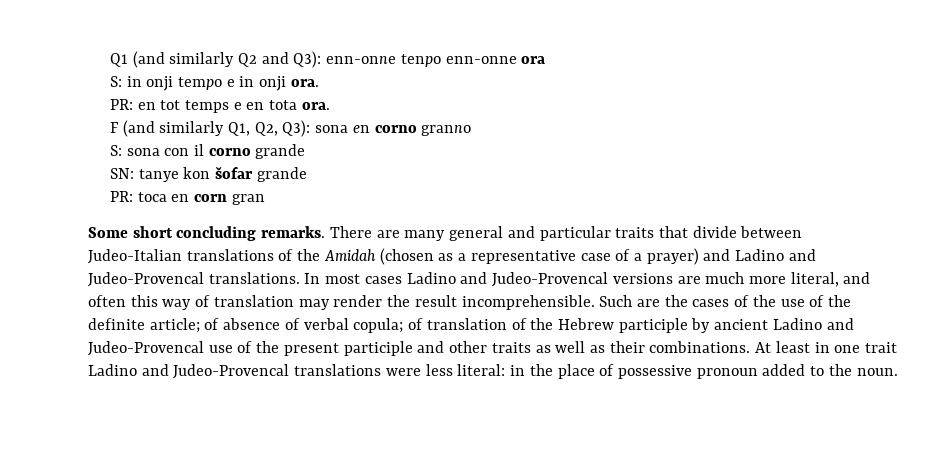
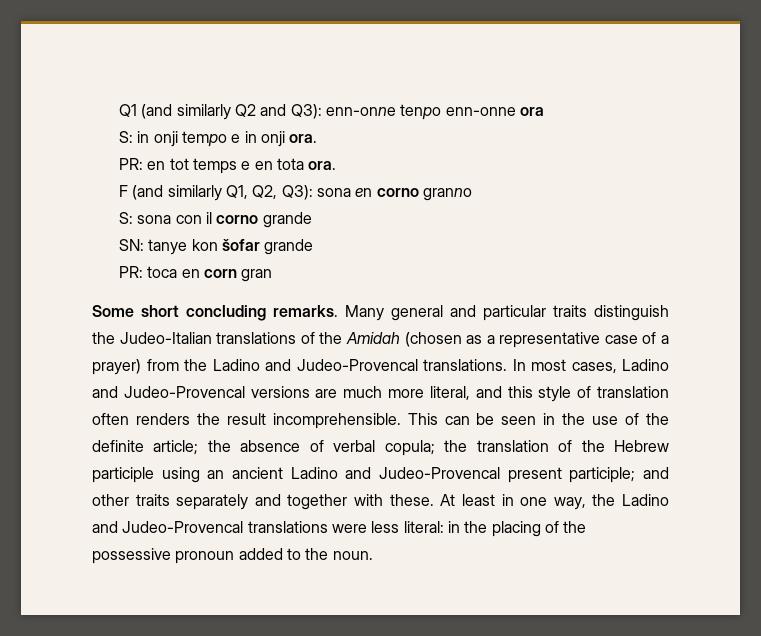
- There are many general and particular traits that divide between Judeo-Italian translations of the Amidah (chosen as a representative case of a prayer) and Ladino and Judeo-Provencal translations.
+ Many general and particular traits distinguish the Judeo-Italian translations of the Amidah (chosen as a representative case of a prayer) from the Ladino and Judeo-Provencal translations.
- In most cases Ladino and Judeo-Provencal versions are much more literal, and often this way of translation may render the result incomprehensible. Such are the cases of the use of the definite article; of absence of verbal copula; of translation of the Hebrew participle by ancient Ladino and Judeo-Provencal use of the present participle and other traits as well as their combinations.
+ In most cases, Ladino and Judeo-Provencal versions are much more literal, and this style of translation often renders the result incomprehensible. This can be seen in the use of the definite article; the absence of verbal copula; the translation of the Hebrew participle using an ancient Ladino and Judeo-Provencal present participle; and other traits separately and together with these.
- At least in one trait Ladino and Judeo-Provencal translations were less literal: in the place of possessive pronoun added to the noun.
+ At least in one way, the Ladino and Judeo-Provencal translations were less literal: in the placing of the possessive pronoun added to the noun.

